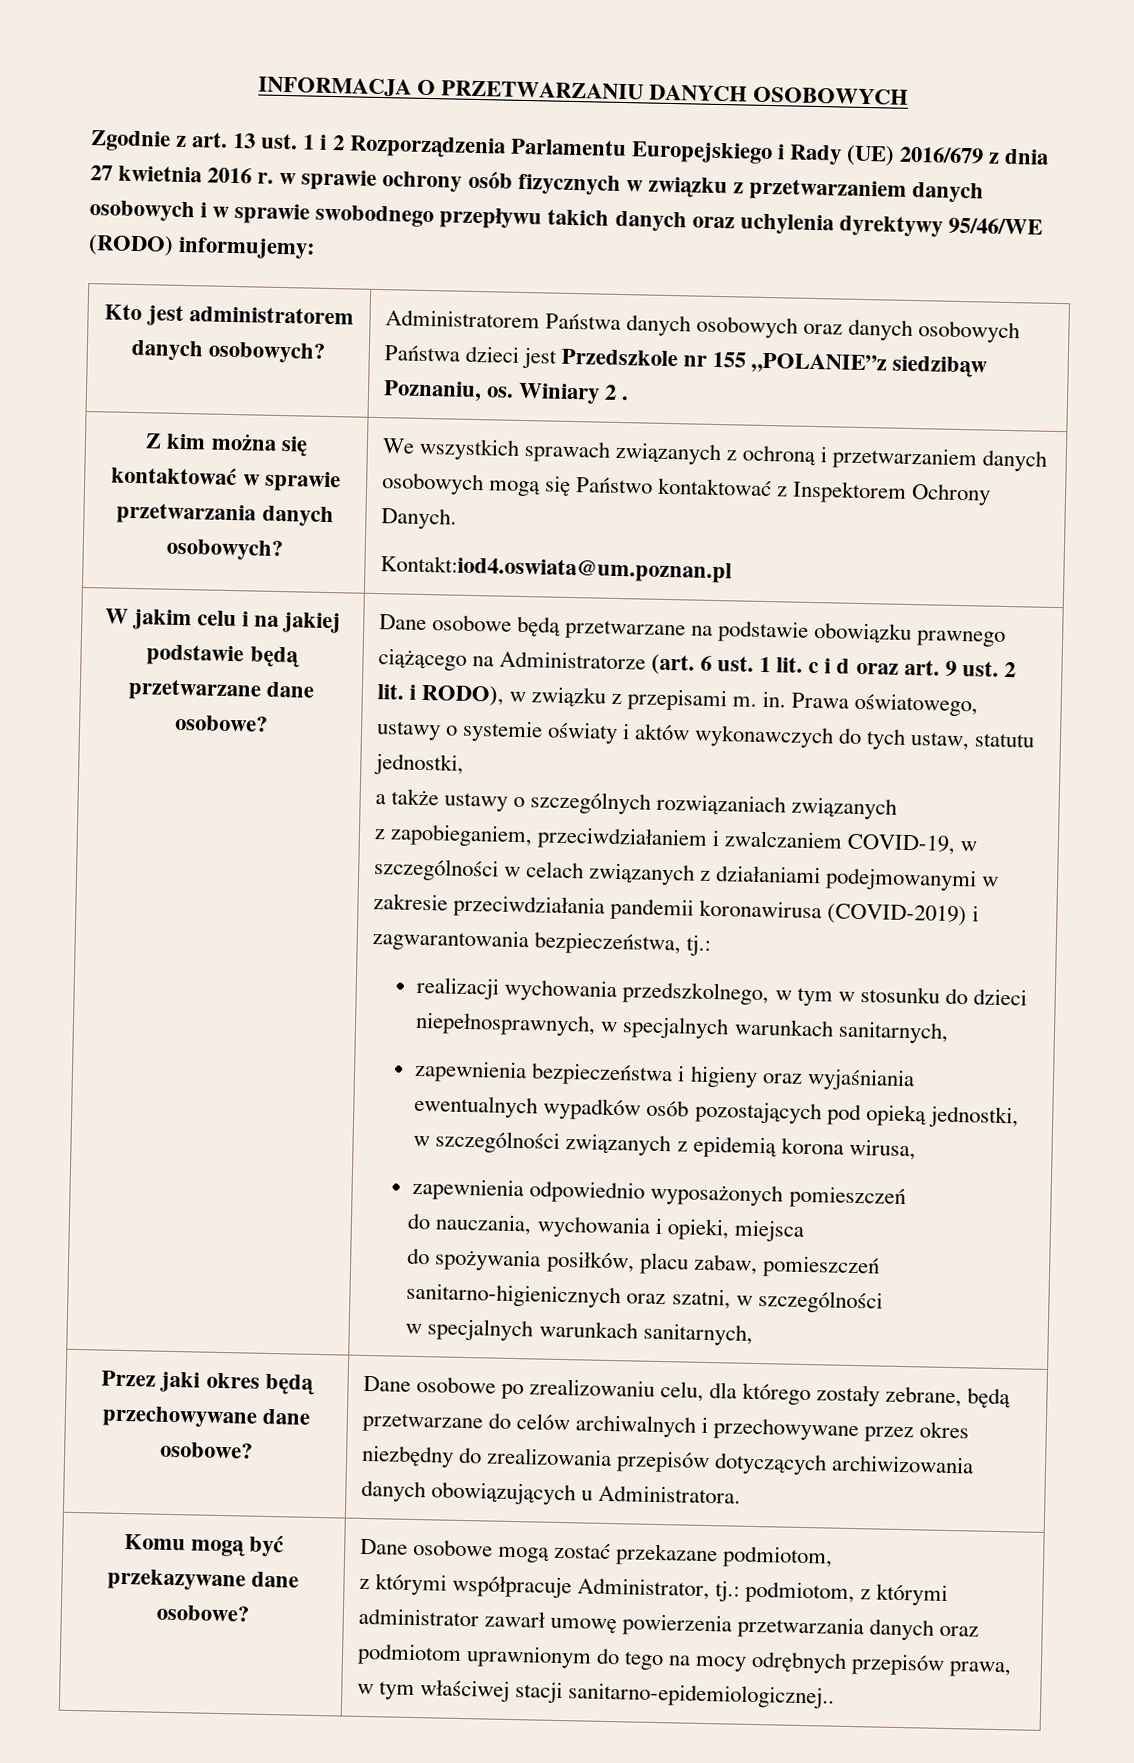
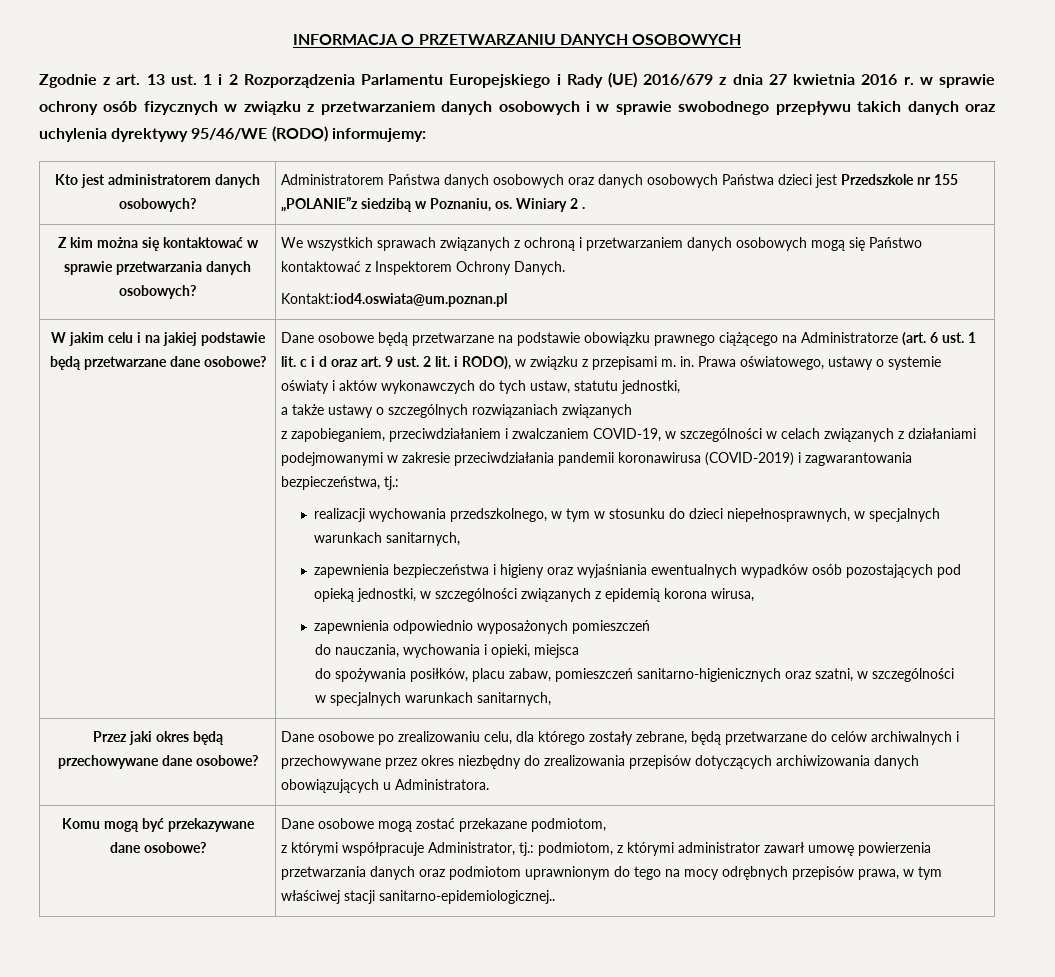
- Kto jest administratorem danych osobowych? | Administratorem Państwa danych osobowych oraz danych osobowych Państwa dzieci jest Przedszkole nr 155 „POLANIE”z siedzibąw Poznaniu, os. Winiary 2 .
+ Kto jest administratorem danych osobowych? | Administratorem Państwa danych osobowych oraz danych osobowych Państwa dzieci jest Przedszkole nr 155 „POLANIE”z siedzibą w Poznaniu, os. Winiary 2 .

